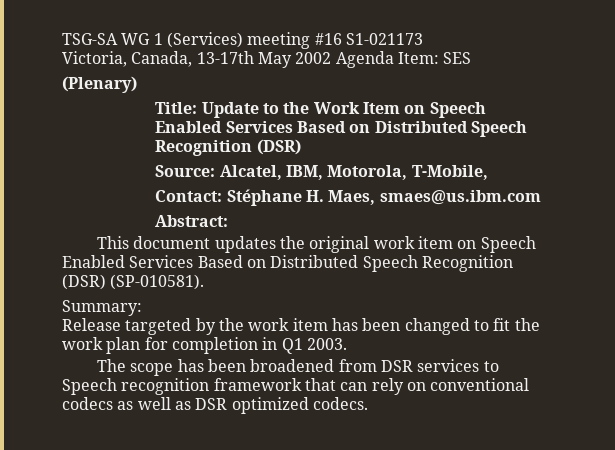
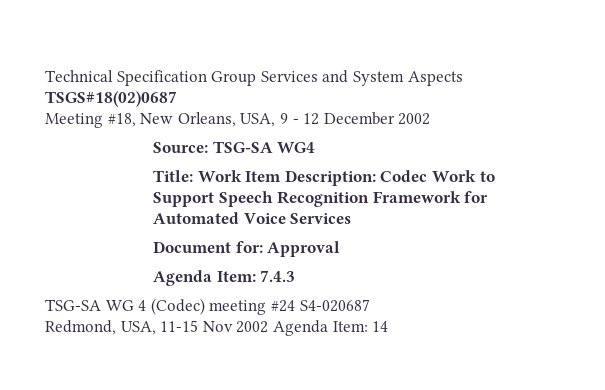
- TSG-SA WG 1 (Services) meeting #16 S1-021173
- Victoria, Canada, 13-17th May 2002 Agenda Item: SES
- (Plenary)
- Title: Update to the Work Item on Speech Enabled Services Based on Distributed Speech Recognition (DSR)
- Source: Alcatel, IBM, Motorola, T-Mobile,
- Contact: Stéphane H. Maes, smaes@us.ibm.com
- Abstract:
- This document updates the original work item on Speech Enabled Services Based on Distributed Speech Recognition (DSR) (SP-010581).
- Summary:
- Release targeted by the work item has been changed to fit the work plan for completion in Q1 2003.
- The scope has been broadened from DSR services to Speech recognition framework that can rely on conventional codecs as well as DSR optimized codecs.
+ Technical Specification Group Services and System Aspects TSGS#18(02)0687
+ Meeting #18, New Orleans, USA, 9 - 12 December 2002
+ Source: TSG-SA WG4
+ Title: Work Item Description: Codec Work to Support Speech Recognition Framework for Automated Voice Services
+ Document for: Approval
+ Agenda Item: 7.4.3
+ TSG-SA WG 4 (Codec) meeting #24 S4-020687
+ Redmond, USA, 11-15 Nov 2002 Agenda Item: 14

